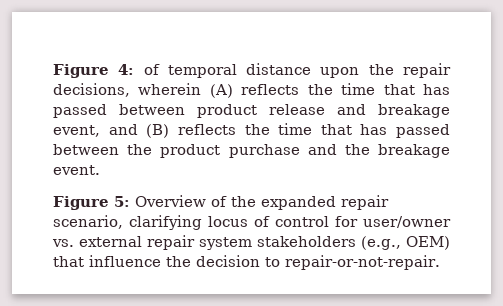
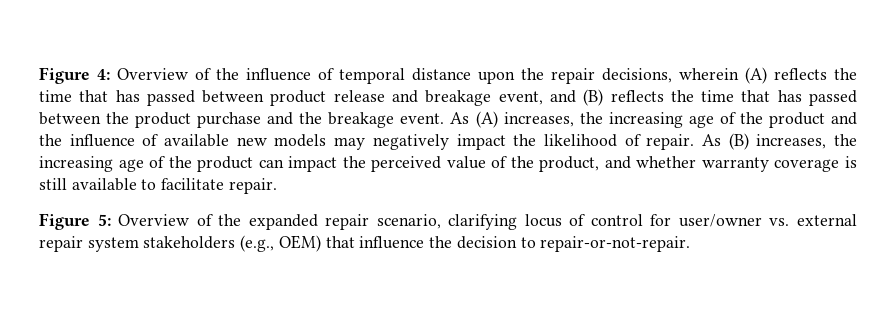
- Figure 4: of temporal distance upon the repair decisions, wherein (A) reflects the time that has passed between product release and breakage event, and (B) reflects the time that has passed between the product purchase and the breakage event.
+ Figure 4: Overview of the influence of temporal distance upon the repair decisions, wherein (A) reflects the time that has passed between product release and breakage event, and (B) reflects the time that has passed between the product purchase and the breakage event. As (A) increases, the increasing age of the product and the influence of available new models may negatively impact the likelihood of repair. As (B) increases, the increasing age of the product can impact the perceived value of the product, and whether warranty coverage is still available to facilitate repair.

